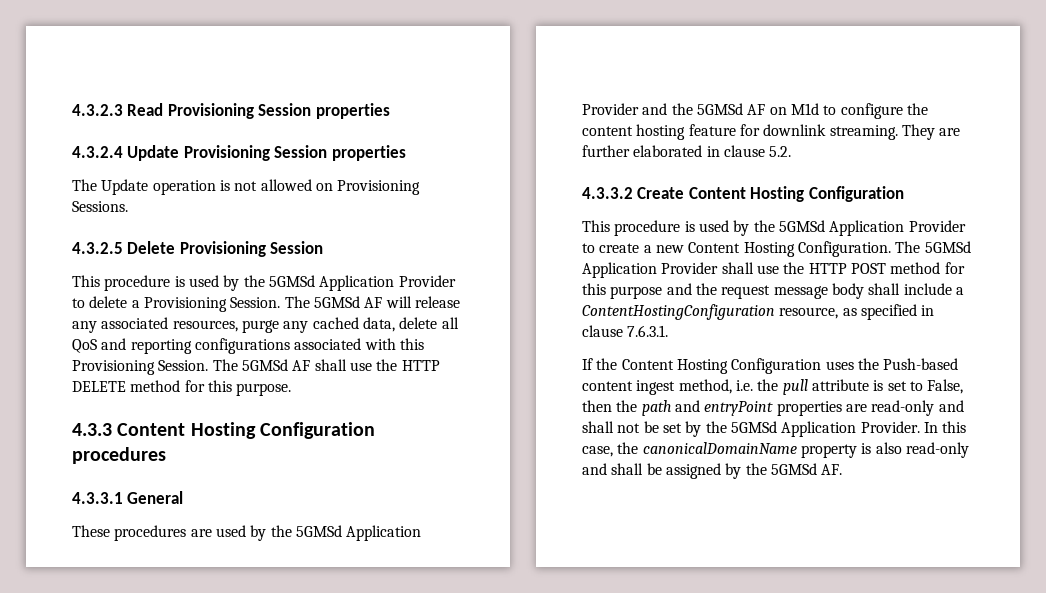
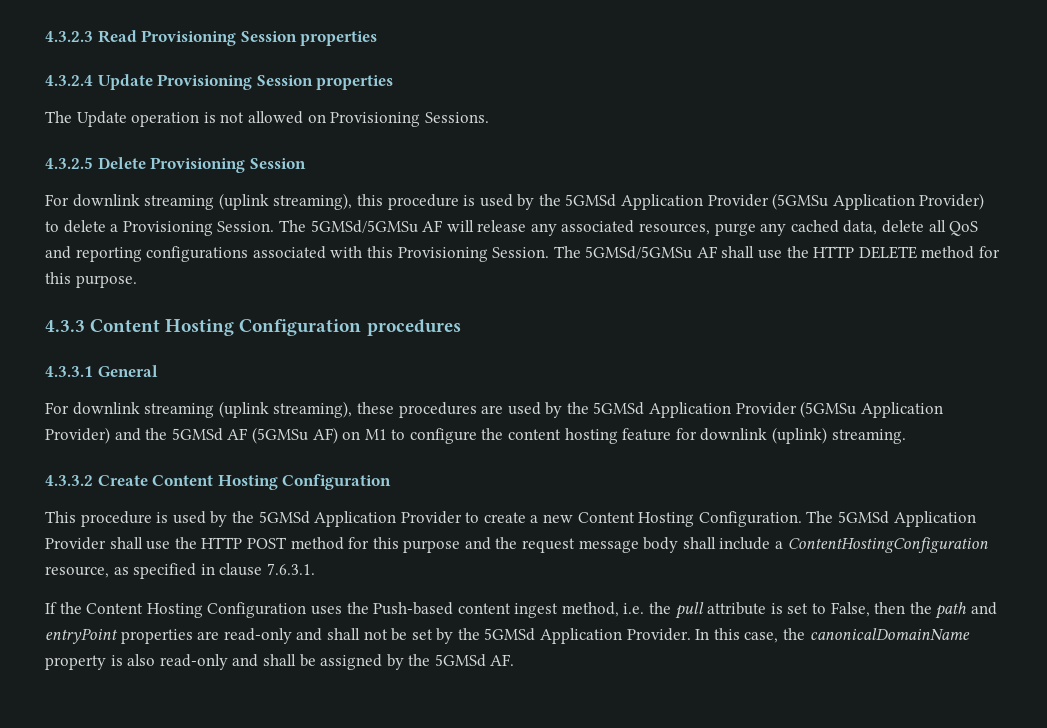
- This procedure is used by the 5GMSd Application Provider to delete a Provisioning Session.
+ For downlink streaming (uplink streaming), this procedure is used by the 5GMSd Application Provider (5GMSu Application Provider) to delete a Provisioning Session.
- The 5GMSd AF will release any associated resources, purge any cached data, delete all QoS and reporting configurations associated with this Provisioning Session.
+ The 5GMSd/5GMSu AF will release any associated resources, purge any cached data, delete all QoS and reporting configurations associated with this Provisioning Session.
- The 5GMSd AF shall use the HTTP DELETE method for this purpose.
+ The 5GMSd/5GMSu AF shall use the HTTP DELETE method for this purpose.
- These procedures are used by the 5GMSd Application Provider and the 5GMSd AF on M1d to configure the content hosting feature for downlink streaming. They are further elaborated in clause 5.2.
+ For downlink streaming (uplink streaming), these procedures are used by the 5GMSd Application Provider (5GMSu Application Provider) and the 5GMSd AF (5GMSu AF) on M1 to configure the content hosting feature for downlink (uplink) streaming.

